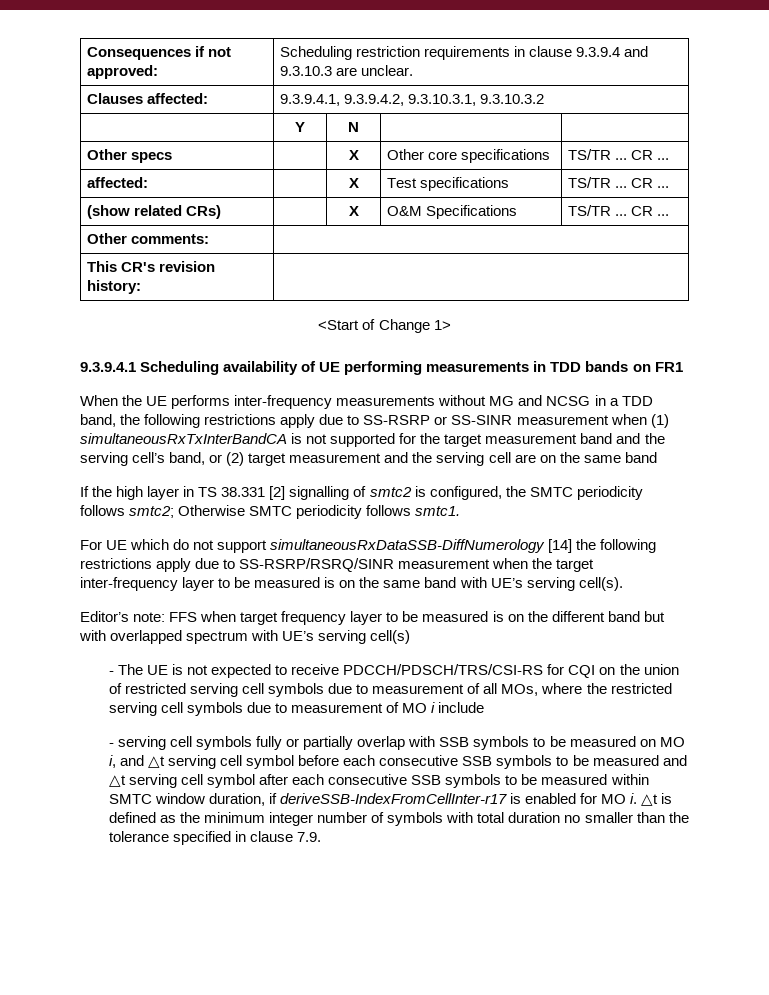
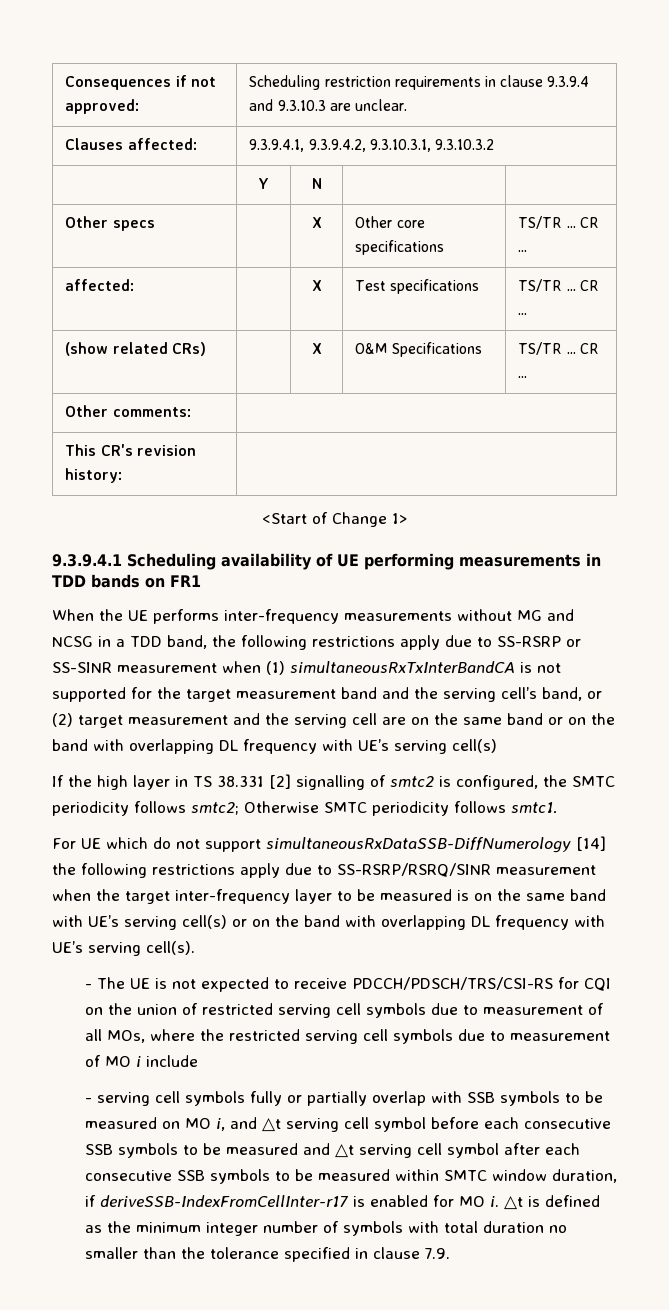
- When the UE performs inter-frequency measurements without MG and NCSG in a TDD band, the following restrictions apply due to SS-RSRP or SS-SINR measurement when (1) simultaneousRxTxInterBandCA is not supported for the target measurement band and the serving cell’s band, or (2) target measurement and the serving cell are on the same band
+ When the UE performs inter-frequency measurements without MG and NCSG in a TDD band, the following restrictions apply due to SS-RSRP or SS-SINR measurement when (1) simultaneousRxTxInterBandCA is not supported for the target measurement band and the serving cell’s band, or (2) target measurement and the serving cell are on the same band or on the band with overlapping DL frequency with UE’s serving cell(s)
- For UE which do not support simultaneousRxDataSSB-DiffNumerology [14] the following restrictions apply due to SS-RSRP/RSRQ/SINR measurement when the target inter-frequency layer to be measured is on the same band with UE’s serving cell(s).
- Editor’s note: FFS when target frequency layer to be measured is on the different band but with overlapped spectrum with UE’s serving cell(s)
+ For UE which do not support simultaneousRxDataSSB-DiffNumerology [14] the following restrictions apply due to SS-RSRP/RSRQ/SINR measurement when the target inter-frequency layer to be measured is on the same band with UE’s serving cell(s) or on the band with overlapping DL frequency with UE’s serving cell(s).

